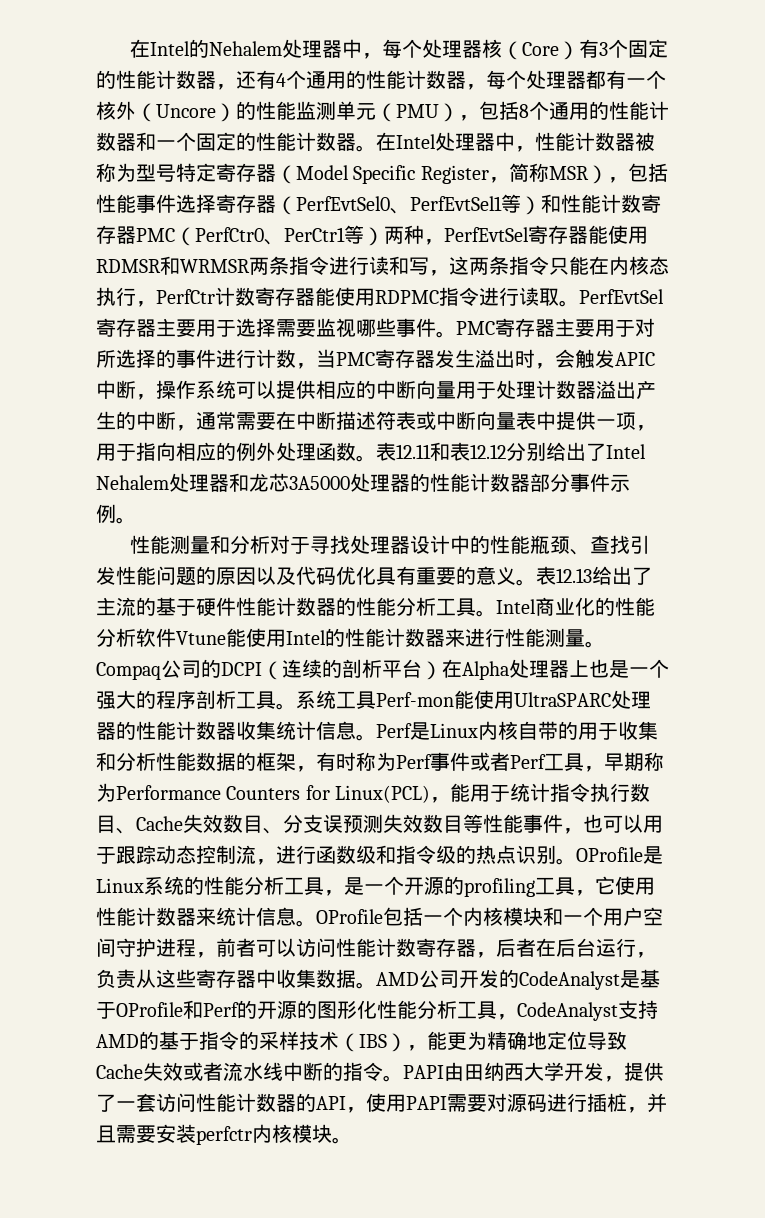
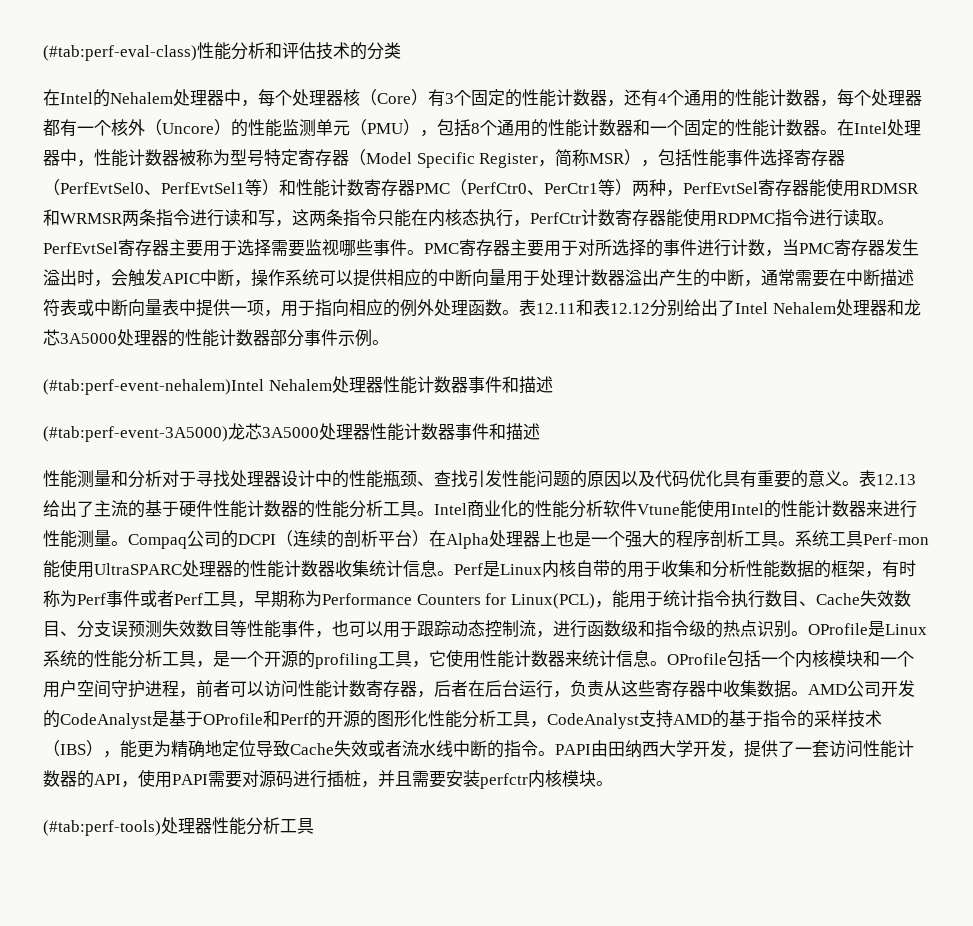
+ (#tab:perf-eval-class)性能分析和评估技术的分类
+ (#tab:perf-event-nehalem)Intel Nehalem处理器性能计数器事件和描述
+ (#tab:perf-event-3A5000)龙芯3A5000处理器性能计数器事件和描述
+ (#tab:perf-tools)处理器性能分析工具

